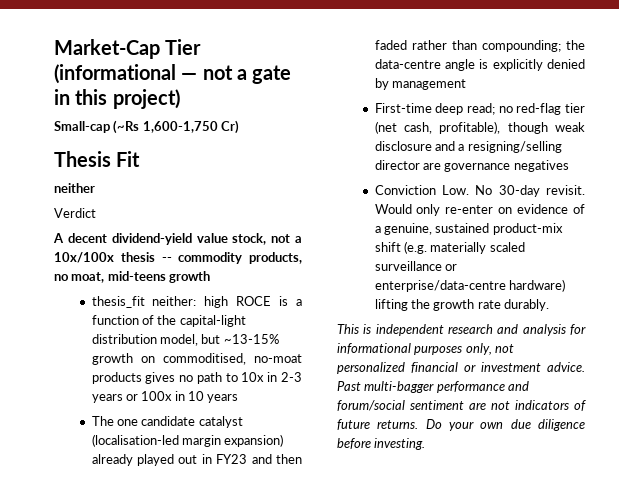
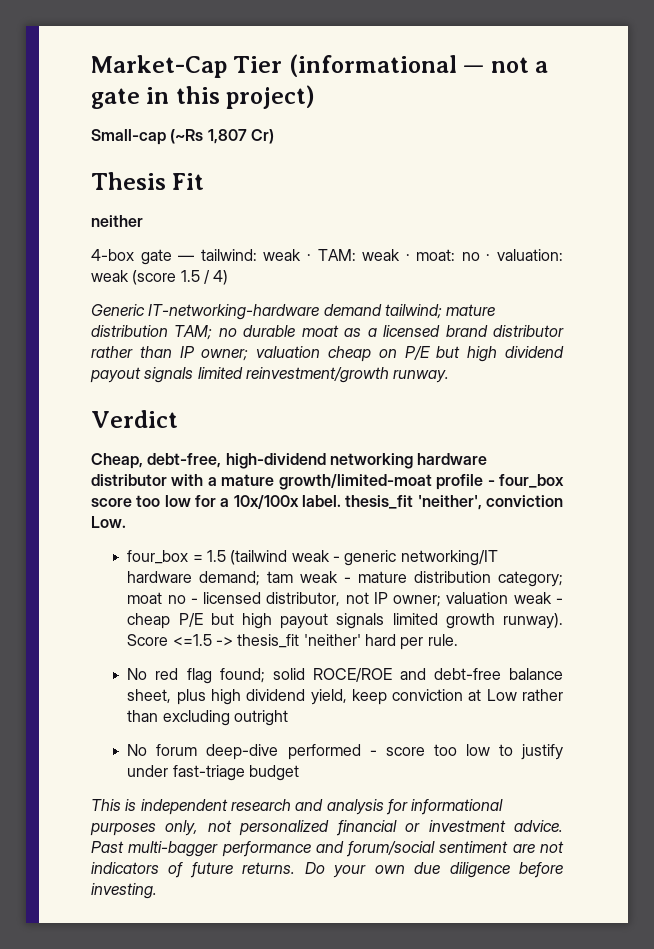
- Small-cap (~Rs 1,600-1,750 Cr)
+ Small-cap (~Rs 1,807 Cr)
+ 4-box gate — tailwind: weak · TAM: weak · moat: no · valuation: weak (score 1.5 / 4)
+ Generic IT-networking-hardware demand tailwind; mature distribution TAM; no durable moat as a licensed brand distributor rather than IP owner; valuation cheap on P/E but high dividend payout signals limited reinvestment/growth runway.
  Verdict
- A decent dividend-yield value stock, not a 10x/100x thesis -- commodity products, no moat, mid-teens growth
- thesis_fit neither: high ROCE is a function of the capital-light distribution model, but ~13-15% growth on commoditised, no-moat products gives no path to 10x in 2-3 years or 100x in 10 years
- The one candidate catalyst (localisation-led margin expansion) already played out in FY23 and then faded rather than compounding; the data-centre angle is explicitly denied by management
- First-time deep read; no red-flag tier (net cash, profitable), though weak disclosure and a resigning/selling director are governance negatives
- Conviction Low. No 30-day revisit. Would only re-enter on evidence of a genuine, sustained product-mix shift (e.g. materially scaled surveillance or enterprise/data-centre hardware) lifting the growth rate durably.
+ Cheap, debt-free, high-dividend networking hardware distributor with a mature growth/limited-moat profile - four_box score too low for a 10x/100x label. thesis_fit 'neither', conviction Low.
+ four_box = 1.5 (tailwind weak - generic networking/IT hardware demand; tam weak - mature distribution category; moat no - licensed distributor, not IP owner; valuation weak - cheap P/E but high payout signals limited growth runway). Score <=1.5 -> thesis_fit 'neither' hard per rule.
+ No red flag found; solid ROCE/ROE and debt-free balance sheet, plus high dividend yield, keep conviction at Low rather than excluding outright
+ No forum deep-dive performed - score too low to justify under fast-triage budget

